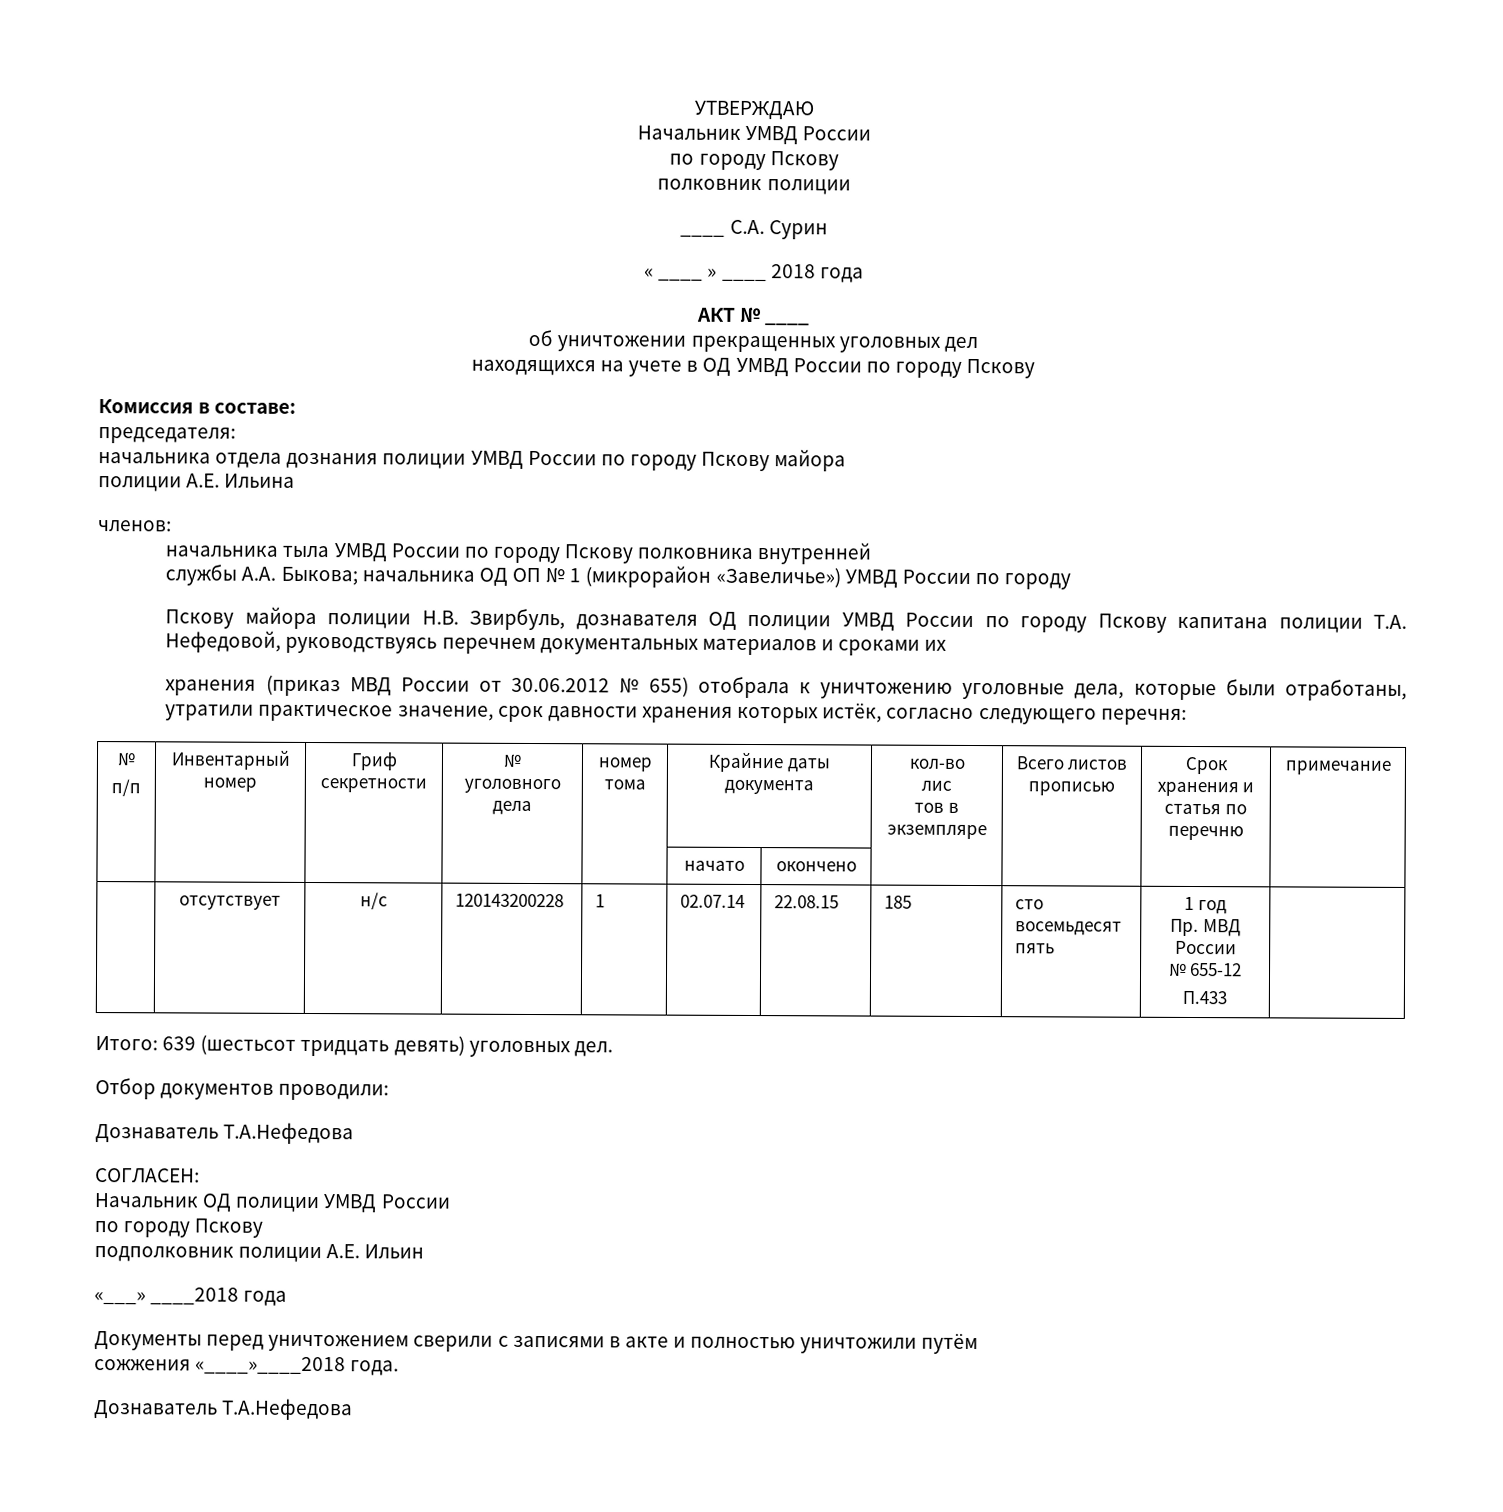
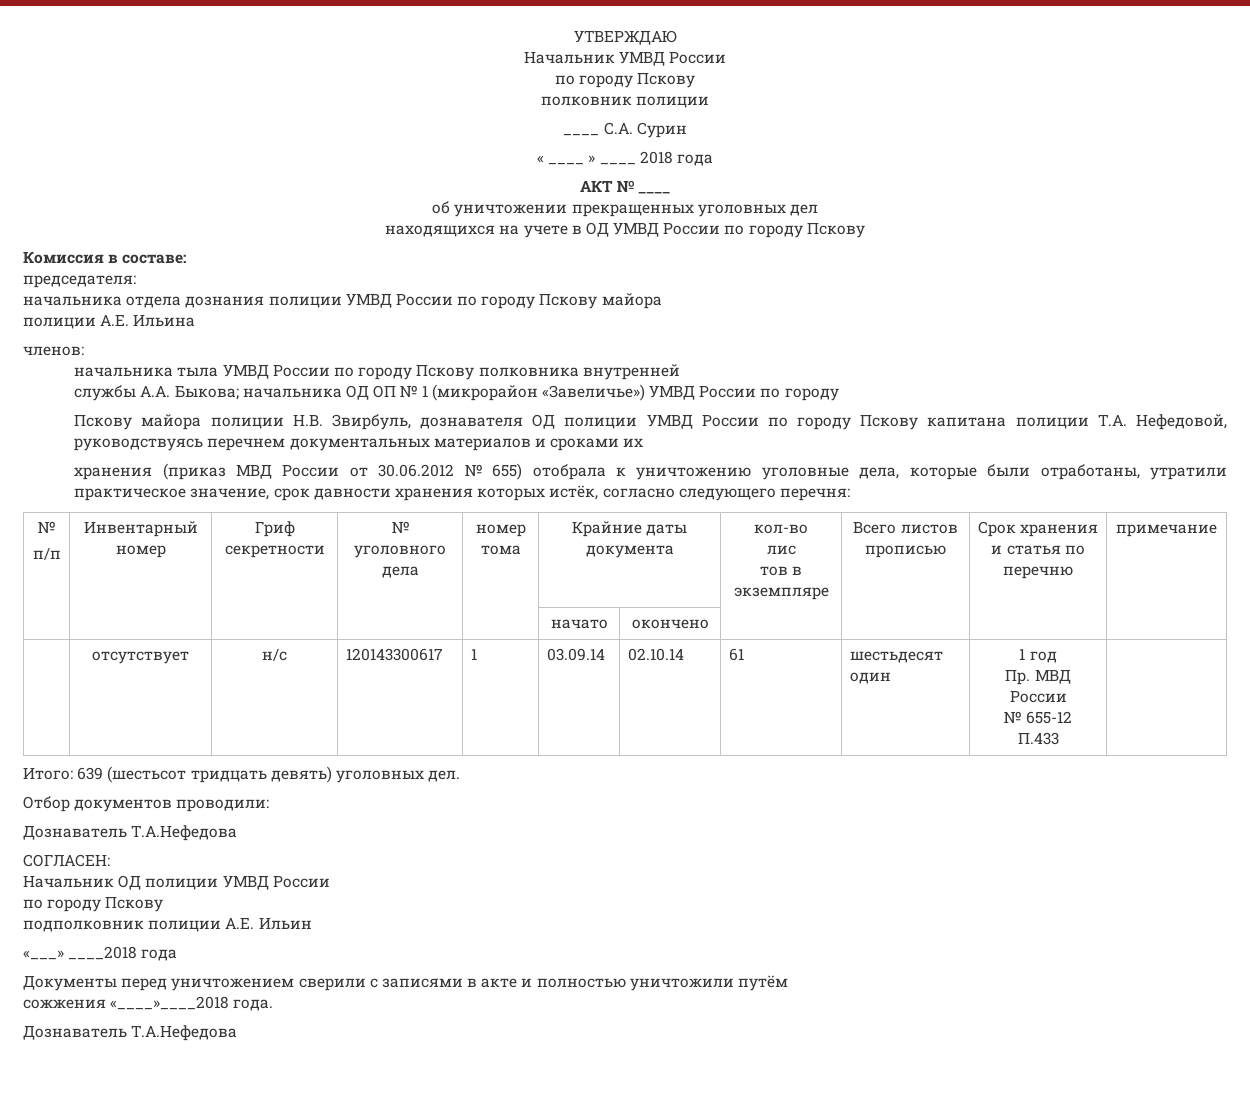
- | отсутствует | н/с | 120143200228 | 1 | 02.07.14 | 22.08.15 | 185 | сто восемьдесят пять | 1 год
+ | отсутствует | н/с | 120143300617 | 1 | 03.09.14 | 02.10.14 | 61 | шестьдесят один | 1 год

